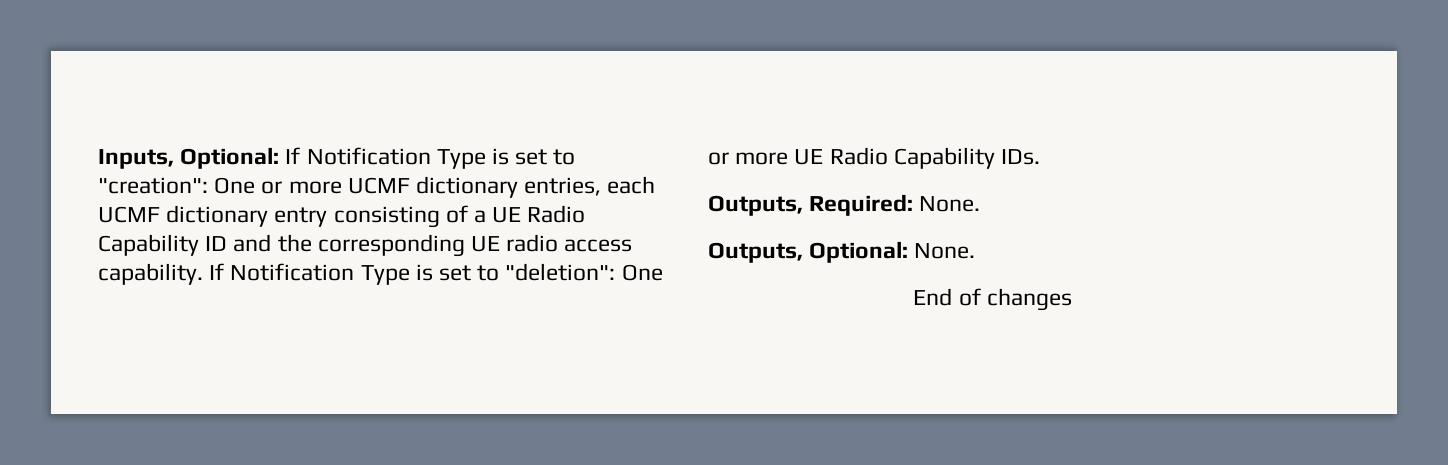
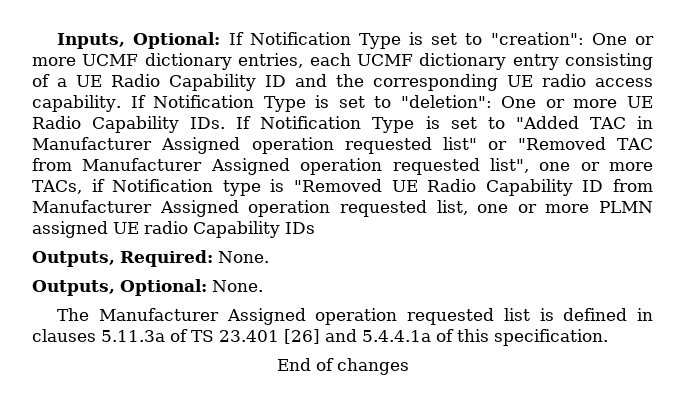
- If Notification Type is set to "deletion": One or more UE Radio Capability IDs.
+ If Notification Type is set to "deletion": One or more UE Radio Capability IDs. If Notification Type is set to "Added TAC in Manufacturer Assigned operation requested list" or "Removed TAC from Manufacturer Assigned operation requested list", one or more TACs, if Notification type is "Removed UE Radio Capability ID from Manufacturer Assigned operation requested list, one or more PLMN assigned UE radio Capability IDs
+ The Manufacturer Assigned operation requested list is defined in clauses 5.11.3a of TS 23.401 [26] and 5.4.4.1a of this specification.

